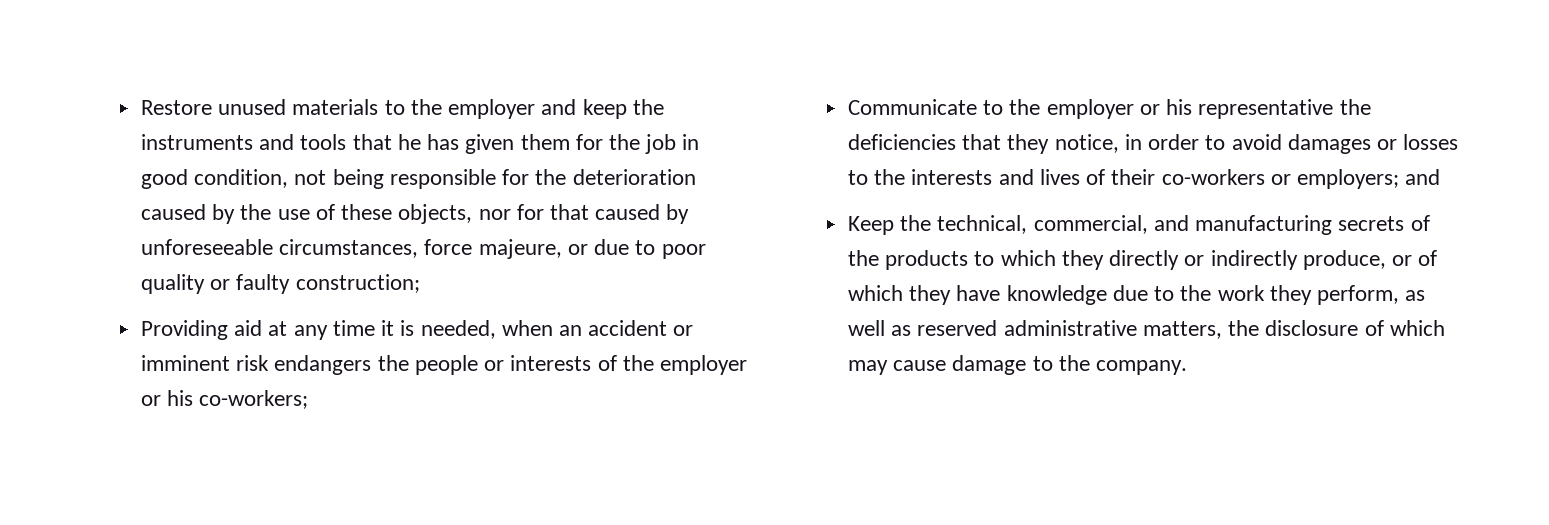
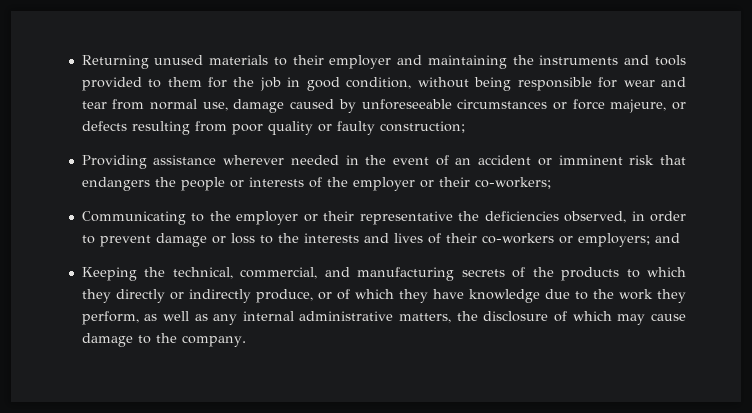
- Restore unused materials to the employer and keep the instruments and tools that he has given them for the job in good condition, not being responsible for the deterioration caused by the use of these objects, nor for that caused by unforeseeable circumstances, force majeure, or due to poor quality or faulty construction;
+ Returning unused materials to their employer and maintaining the instruments and tools provided to them for the job in good condition, without being responsible for wear and tear from normal use, damage caused by unforeseeable circumstances or force majeure, or defects resulting from poor quality or faulty construction;
- Providing aid at any time it is needed, when an accident or imminent risk endangers the people or interests of the employer or his co-workers;
+ Providing assistance wherever needed in the event of an accident or imminent risk that endangers the people or interests of the employer or their co-workers;
- Communicate to the employer or his representative the deficiencies that they notice, in order to avoid damages or losses to the interests and lives of their co-workers or employers; and
+ Communicating to the employer or their representative the deficiencies observed, in order to prevent damage or loss to the interests and lives of their co-workers or employers; and
- Keep the technical, commercial, and manufacturing secrets of the products to which they directly or indirectly produce, or of which they have knowledge due to the work they perform, as well as reserved administrative matters, the disclosure of which may cause damage to the company.
+ Keeping the technical, commercial, and manufacturing secrets of the products to which they directly or indirectly produce, or of which they have knowledge due to the work they perform, as well as any internal administrative matters, the disclosure of which may cause damage to the company.

